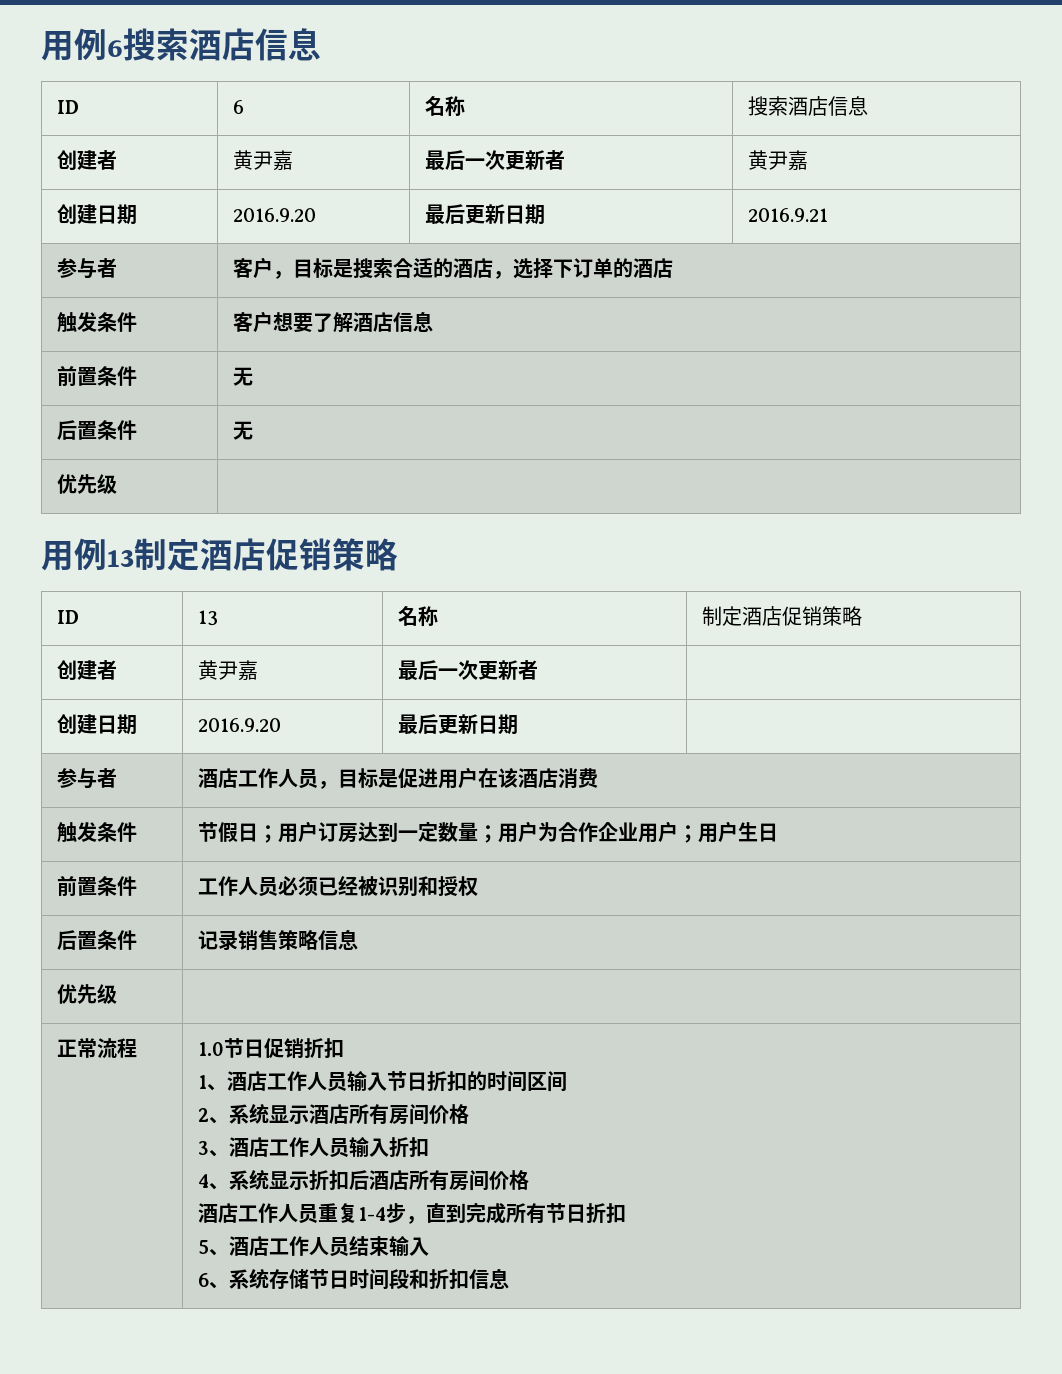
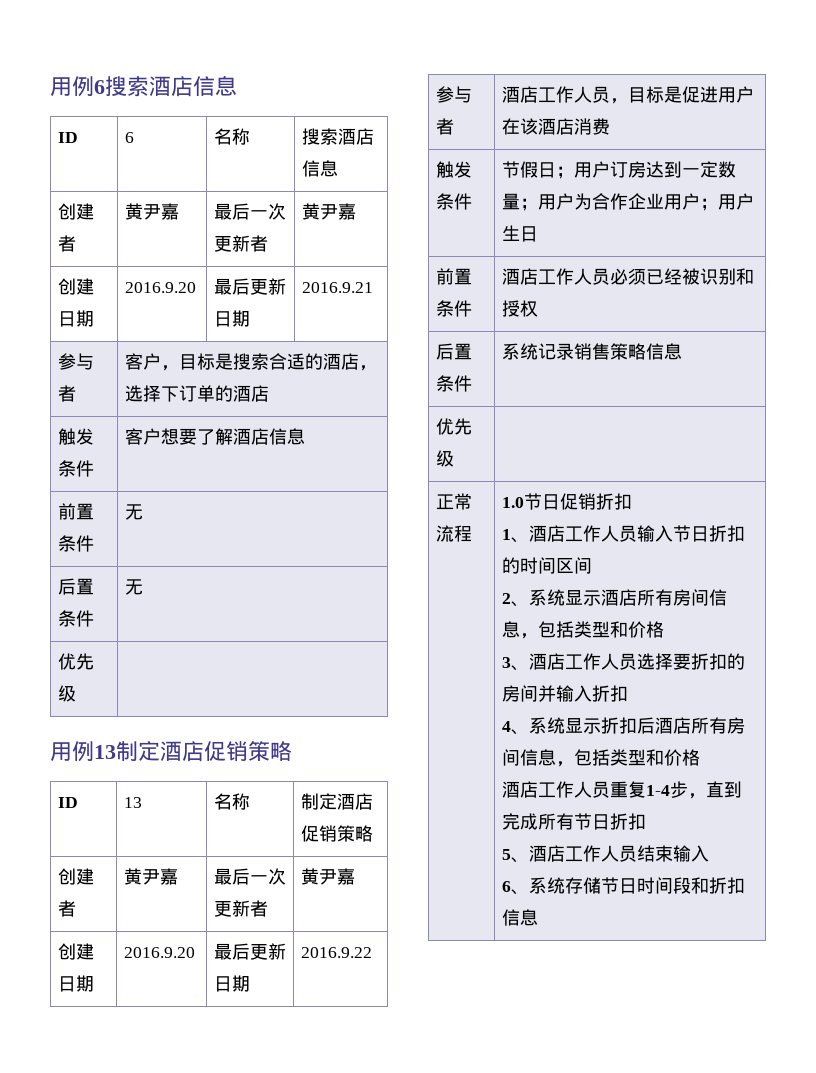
  ID | 13 | 名称 | 制定酒店促销策略
- 创建者 | 黄尹嘉 | 最后一次更新者 |
- 创建日期 | 2016.9.20 | 最后更新日期 |
+ 创建者 | 黄尹嘉 | 最后一次更新者 | 黄尹嘉
+ 创建日期 | 2016.9.20 | 最后更新日期 | 2016.9.22
- 前置条件 | 工作人员必须已经被识别和授权
+ 前置条件 | 酒店工作人员必须已经被识别和授权
- 后置条件 | 记录销售策略信息
+ 后置条件 | 系统记录销售策略信息
- 2、系统显示酒店所有房间价格
+ 2、系统显示酒店所有房间信息，包括类型和价格
- 3、酒店工作人员输入折扣
+ 3、酒店工作人员选择要折扣的房间并输入折扣
- 4、系统显示折扣后酒店所有房间价格
+ 4、系统显示折扣后酒店所有房间信息，包括类型和价格

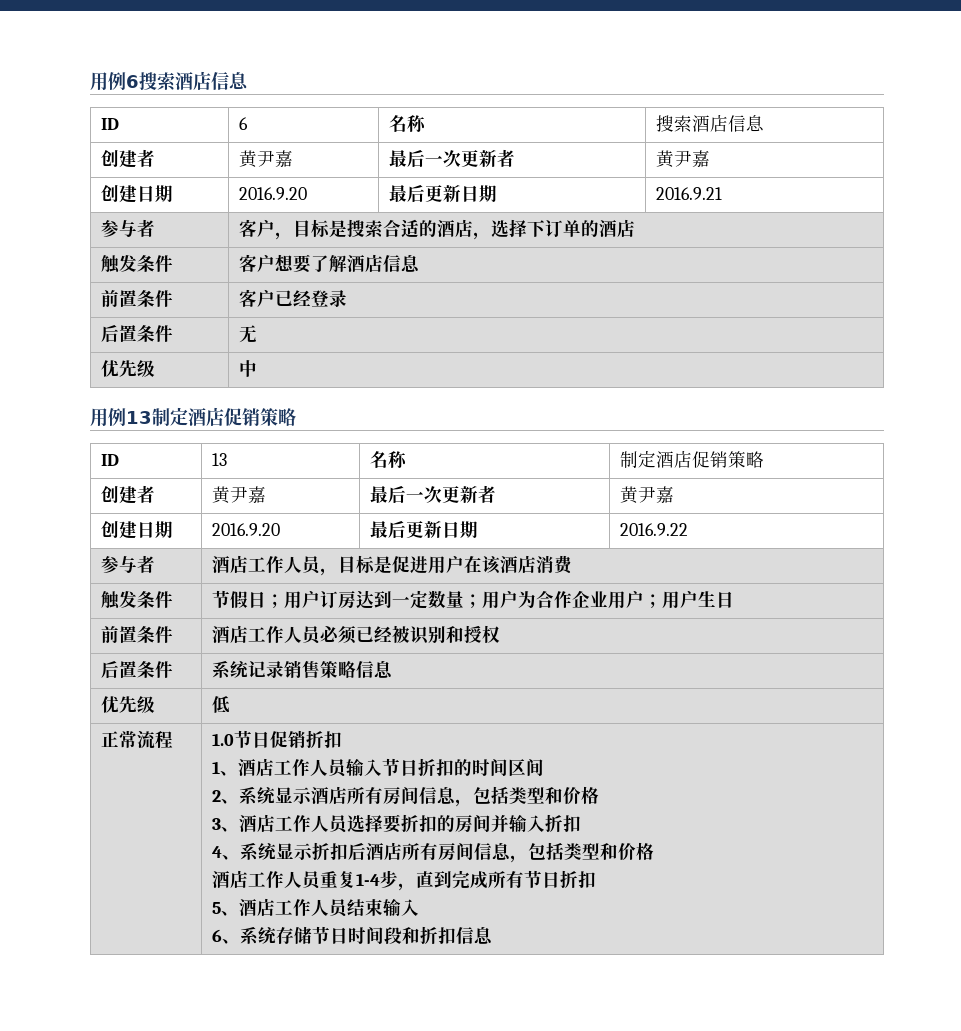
- 前置条件 | 无
+ 前置条件 | 客户已经登录
  后置条件 | 无
- 优先级 |
+ 优先级 | 中
  后置条件 | 系统记录销售策略信息
- 优先级 |
+ 优先级 | 低

